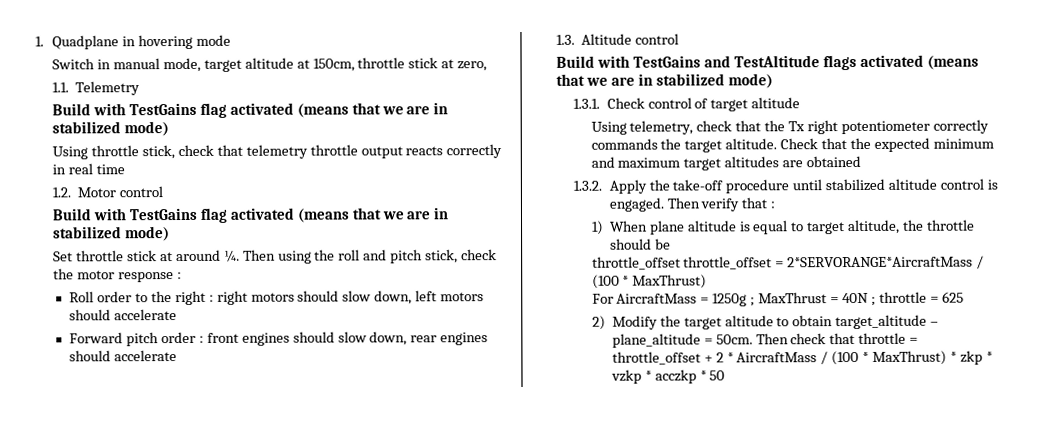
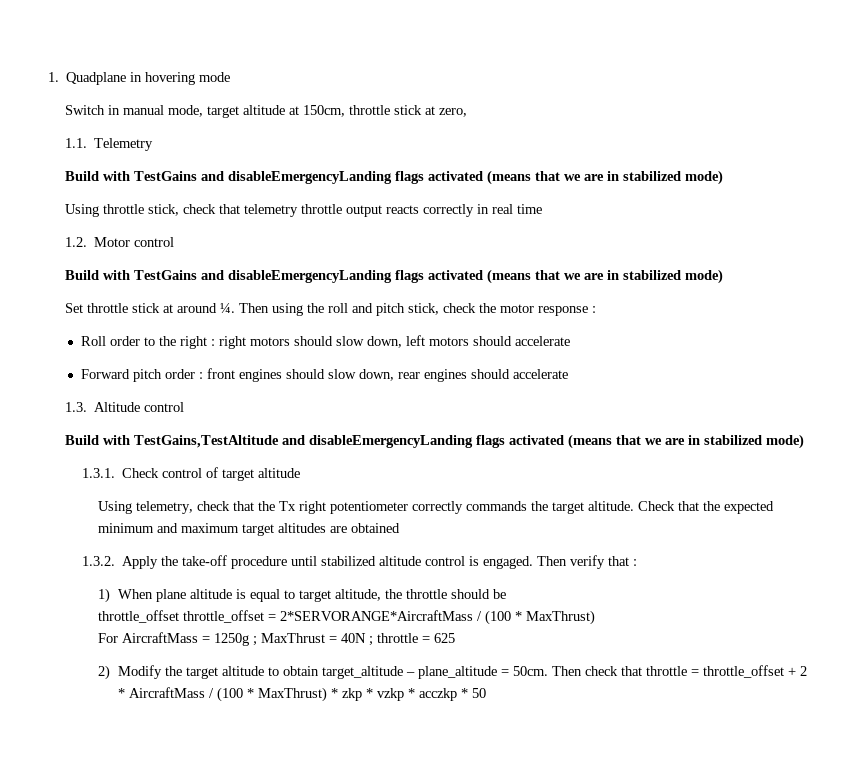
  1.1. Telemetry
- Build with TestGains flag activated (means that we are in stabilized mode)
+ Build with TestGains and disableEmergencyLanding flags activated (means that we are in stabilized mode)
  1.2. Motor control
- Build with TestGains flag activated (means that we are in stabilized mode)
+ Build with TestGains and disableEmergencyLanding flags activated (means that we are in stabilized mode)
- Build with TestGains and TestAltitude flags activated (means that we are in stabilized mode)
+ Build with TestGains,TestAltitude and disableEmergencyLanding flags activated (means that we are in stabilized mode)

